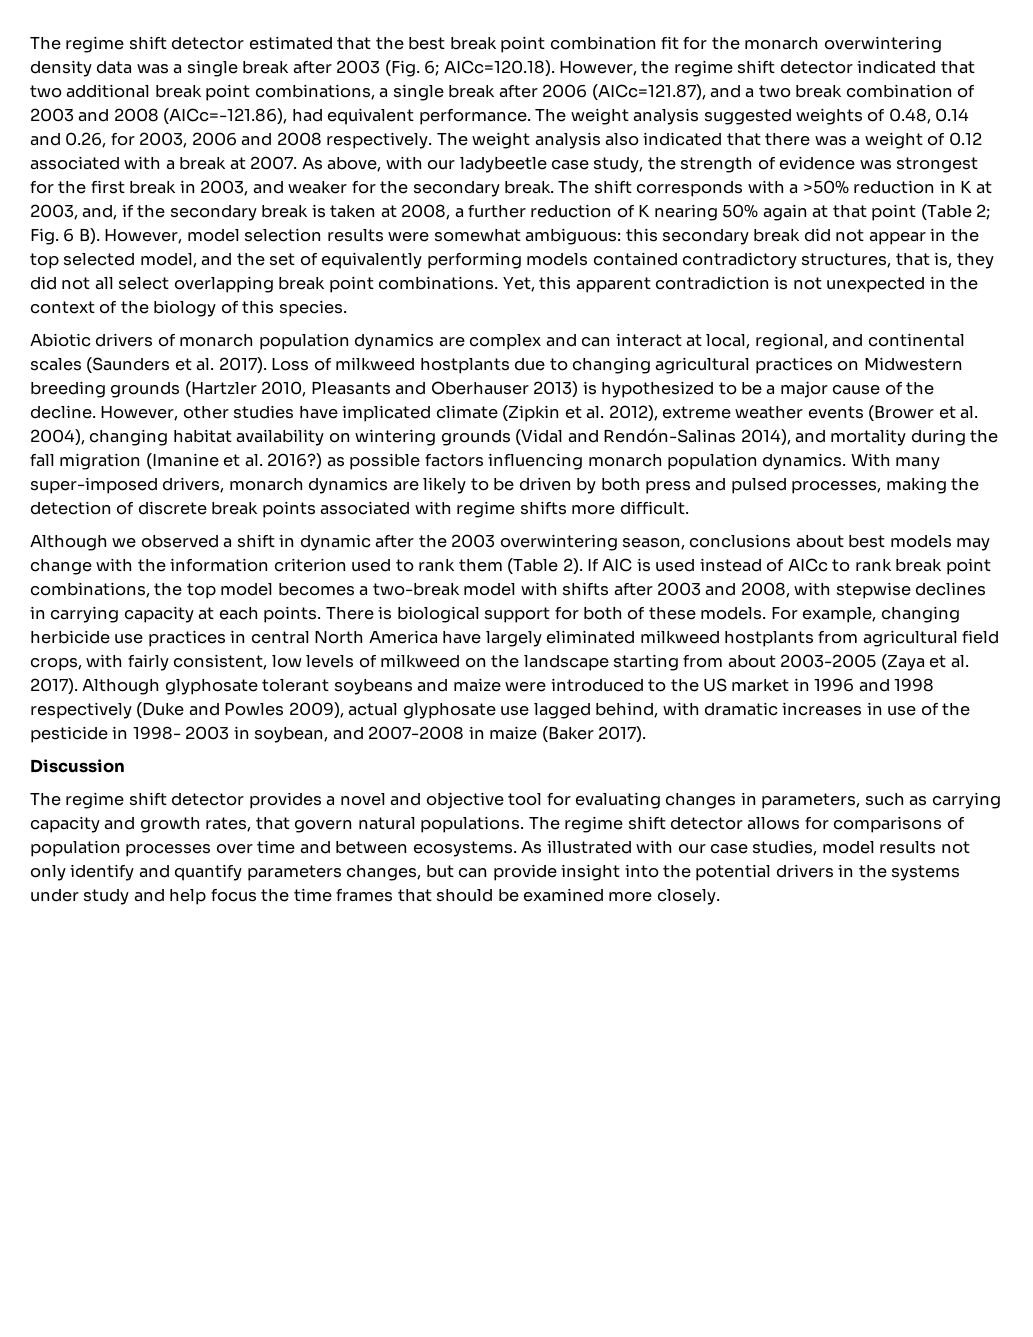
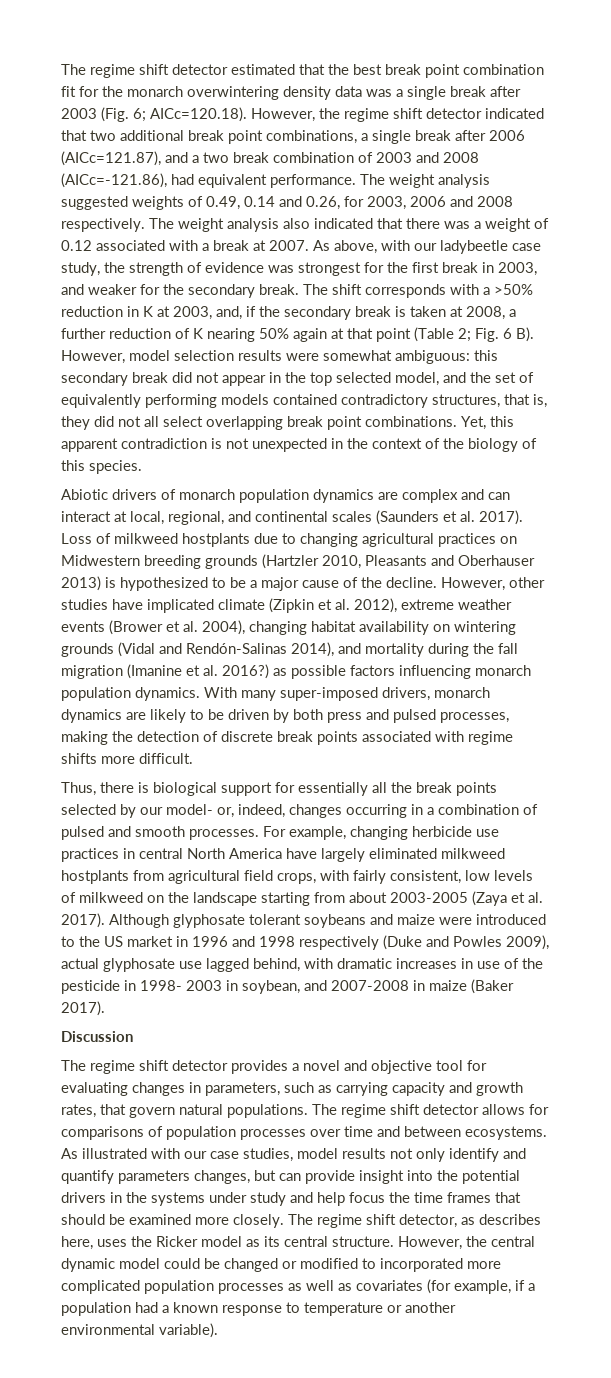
- The weight analysis suggested weights of 0.48, 0.14 and 0.26, for 2003, 2006 and 2008 respectively.
+ The weight analysis suggested weights of 0.49, 0.14 and 0.26, for 2003, 2006 and 2008 respectively.
- Although we observed a shift in dynamic after the 2003 overwintering season, conclusions about best models may change with the information criterion used to rank them (Table 2). If AIC is used instead of AICc to rank break point combinations, the top model becomes a two-break model with shifts after 2003 and 2008, with stepwise declines in carrying capacity at each points. There is biological support for both of these models.
+ Thus, there is biological support for essentially all the break points selected by our model- or, indeed, changes occurring in a combination of pulsed and smooth processes.
+ The regime shift detector, as describes here, uses the Ricker model as its central structure. However, the central dynamic model could be changed or modified to incorporated more complicated population processes as well as covariates (for example, if a population had a known response to temperature or another environmental variable).

